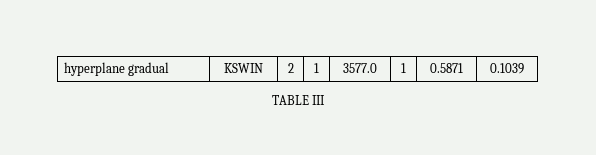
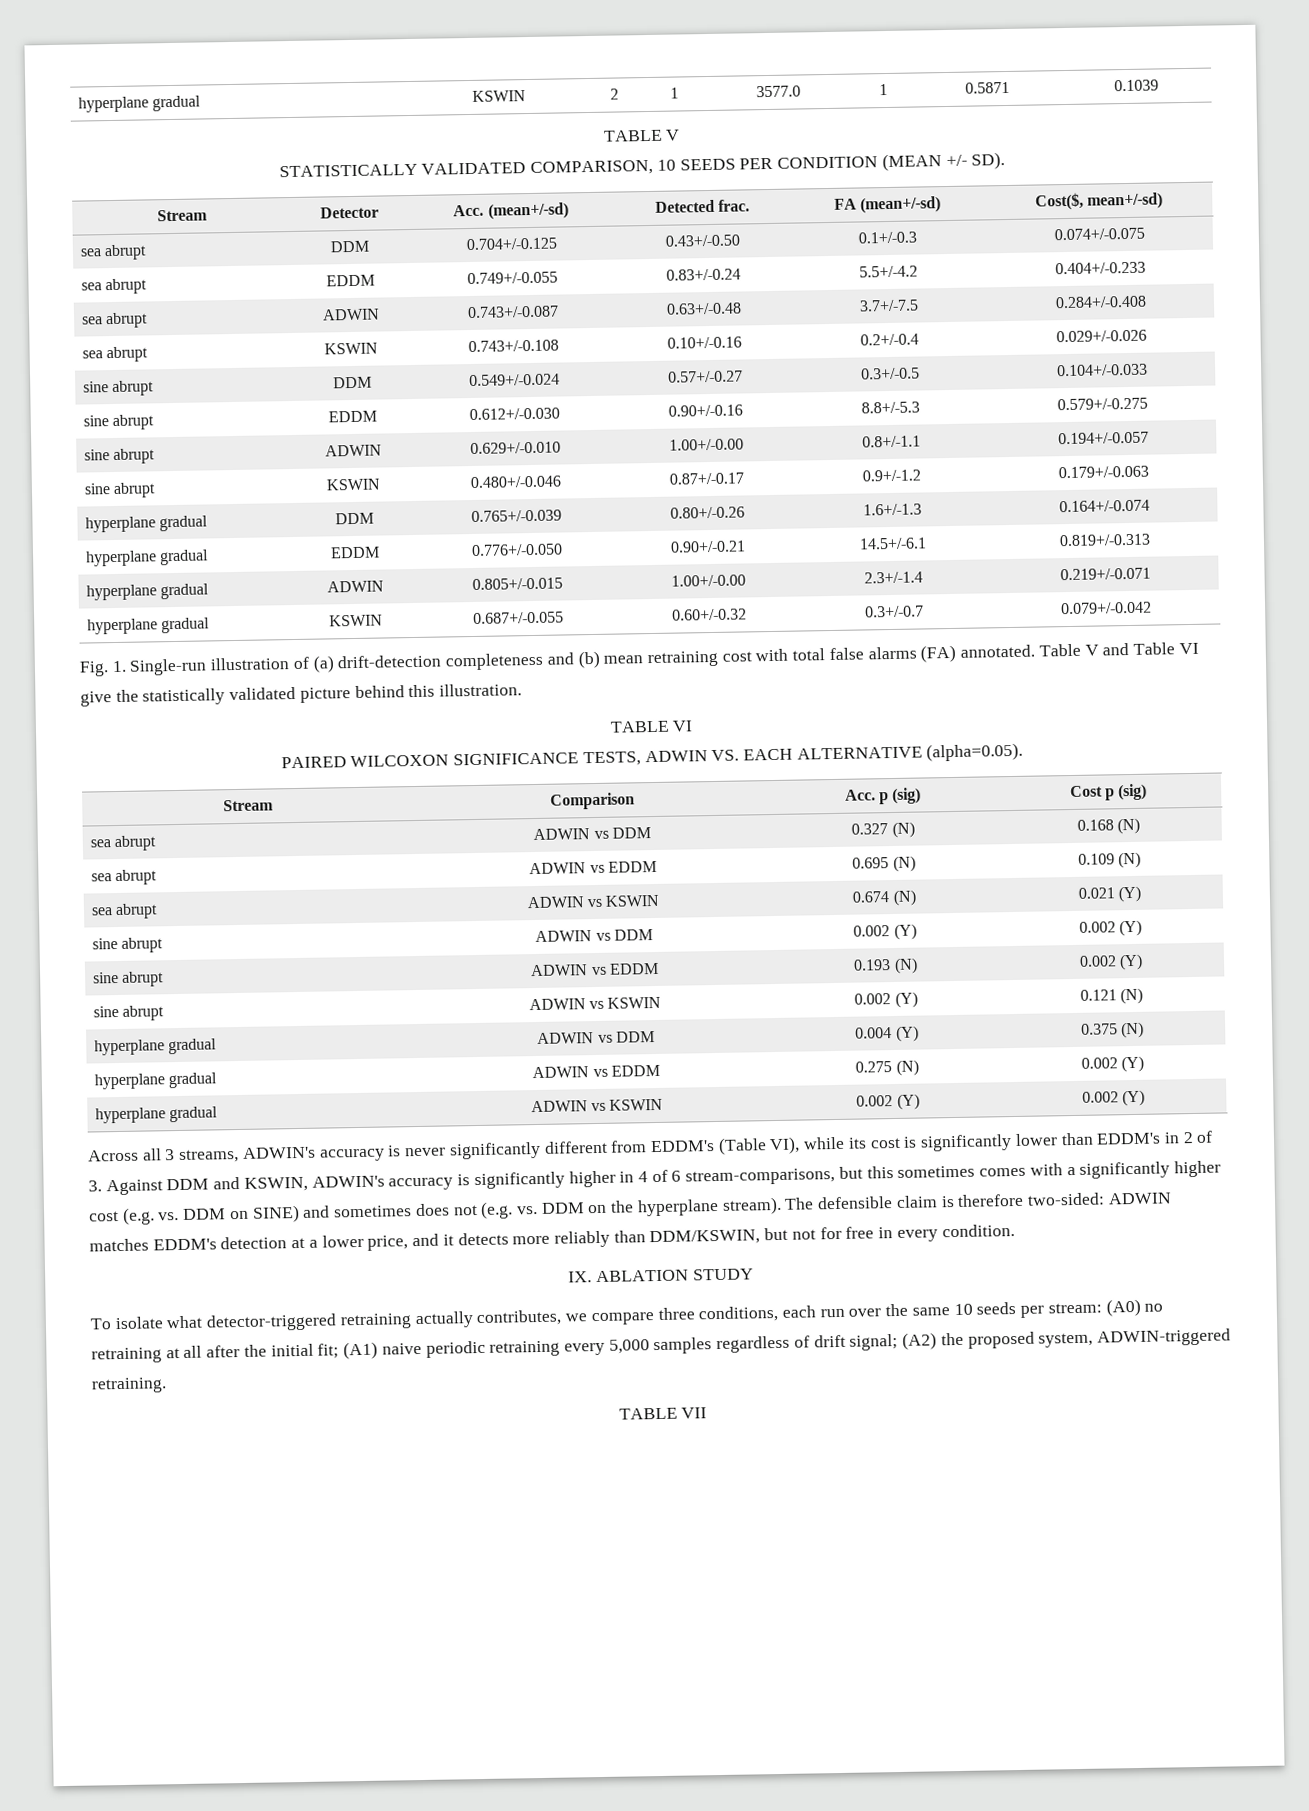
- TABLE III
+ TABLE V
+ STATISTICALLY VALIDATED COMPARISON, 10 SEEDS PER CONDITION (MEAN +/- SD).
+ Stream | Detector | Acc. (mean+/-sd) | Detected frac. | FA (mean+/-sd) | Cost($, mean+/-sd)
+ sea abrupt | DDM | 0.704+/-0.125 | 0.43+/-0.50 | 0.1+/-0.3 | 0.074+/-0.075
+ sea abrupt | EDDM | 0.749+/-0.055 | 0.83+/-0.24 | 5.5+/-4.2 | 0.404+/-0.233
+ sea abrupt | ADWIN | 0.743+/-0.087 | 0.63+/-0.48 | 3.7+/-7.5 | 0.284+/-0.408
+ sea abrupt | KSWIN | 0.743+/-0.108 | 0.10+/-0.16 | 0.2+/-0.4 | 0.029+/-0.026
+ sine abrupt | DDM | 0.549+/-0.024 | 0.57+/-0.27 | 0.3+/-0.5 | 0.104+/-0.033
+ sine abrupt | EDDM | 0.612+/-0.030 | 0.90+/-0.16 | 8.8+/-5.3 | 0.579+/-0.275
+ sine abrupt | ADWIN | 0.629+/-0.010 | 1.00+/-0.00 | 0.8+/-1.1 | 0.194+/-0.057
+ sine abrupt | KSWIN | 0.480+/-0.046 | 0.87+/-0.17 | 0.9+/-1.2 | 0.179+/-0.063
+ hyperplane gradual | DDM | 0.765+/-0.039 | 0.80+/-0.26 | 1.6+/-1.3 | 0.164+/-0.074
+ hyperplane gradual | EDDM | 0.776+/-0.050 | 0.90+/-0.21 | 14.5+/-6.1 | 0.819+/-0.313
+ hyperplane gradual | ADWIN | 0.805+/-0.015 | 1.00+/-0.00 | 2.3+/-1.4 | 0.219+/-0.071
+ hyperplane gradual | KSWIN | 0.687+/-0.055 | 0.60+/-0.32 | 0.3+/-0.7 | 0.079+/-0.042
+ Fig. 1. Single-run illustration of (a) drift-detection completeness and (b) mean retraining cost with total false alarms (FA) annotated. Table V and Table VI give the statistically validated picture behind this illustration.
+ TABLE VI
+ PAIRED WILCOXON SIGNIFICANCE TESTS, ADWIN VS. EACH ALTERNATIVE (alpha=0.05).
+ Stream | Comparison | Acc. p (sig) | Cost p (sig)
+ sea abrupt | ADWIN vs DDM | 0.327 (N) | 0.168 (N)
+ sea abrupt | ADWIN vs EDDM | 0.695 (N) | 0.109 (N)
+ sea abrupt | ADWIN vs KSWIN | 0.674 (N) | 0.021 (Y)
+ sine abrupt | ADWIN vs DDM | 0.002 (Y) | 0.002 (Y)
+ sine abrupt | ADWIN vs EDDM | 0.193 (N) | 0.002 (Y)
+ sine abrupt | ADWIN vs KSWIN | 0.002 (Y) | 0.121 (N)
+ hyperplane gradual | ADWIN vs DDM | 0.004 (Y) | 0.375 (N)
+ hyperplane gradual | ADWIN vs EDDM | 0.275 (N) | 0.002 (Y)
+ hyperplane gradual | ADWIN vs KSWIN | 0.002 (Y) | 0.002 (Y)
+ Across all 3 streams, ADWIN's accuracy is never significantly different from EDDM's (Table VI), while its cost is significantly lower than EDDM's in 2 of 3. Against DDM and KSWIN, ADWIN's accuracy is significantly higher in 4 of 6 stream-comparisons, but this sometimes comes with a significantly higher cost (e.g. vs. DDM on SINE) and sometimes does not (e.g. vs. DDM on the hyperplane stream). The defensible claim is therefore two-sided: ADWIN matches EDDM's detection at a lower price, and it detects more reliably than DDM/KSWIN, but not for free in every condition.
+ IX. ABLATION STUDY
+ To isolate what detector-triggered retraining actually contributes, we compare three conditions, each run over the same 10 seeds per stream: (A0) no retraining at all after the initial fit; (A1) naive periodic retraining every 5,000 samples regardless of drift signal; (A2) the proposed system, ADWIN-triggered retraining.
+ TABLE VII

